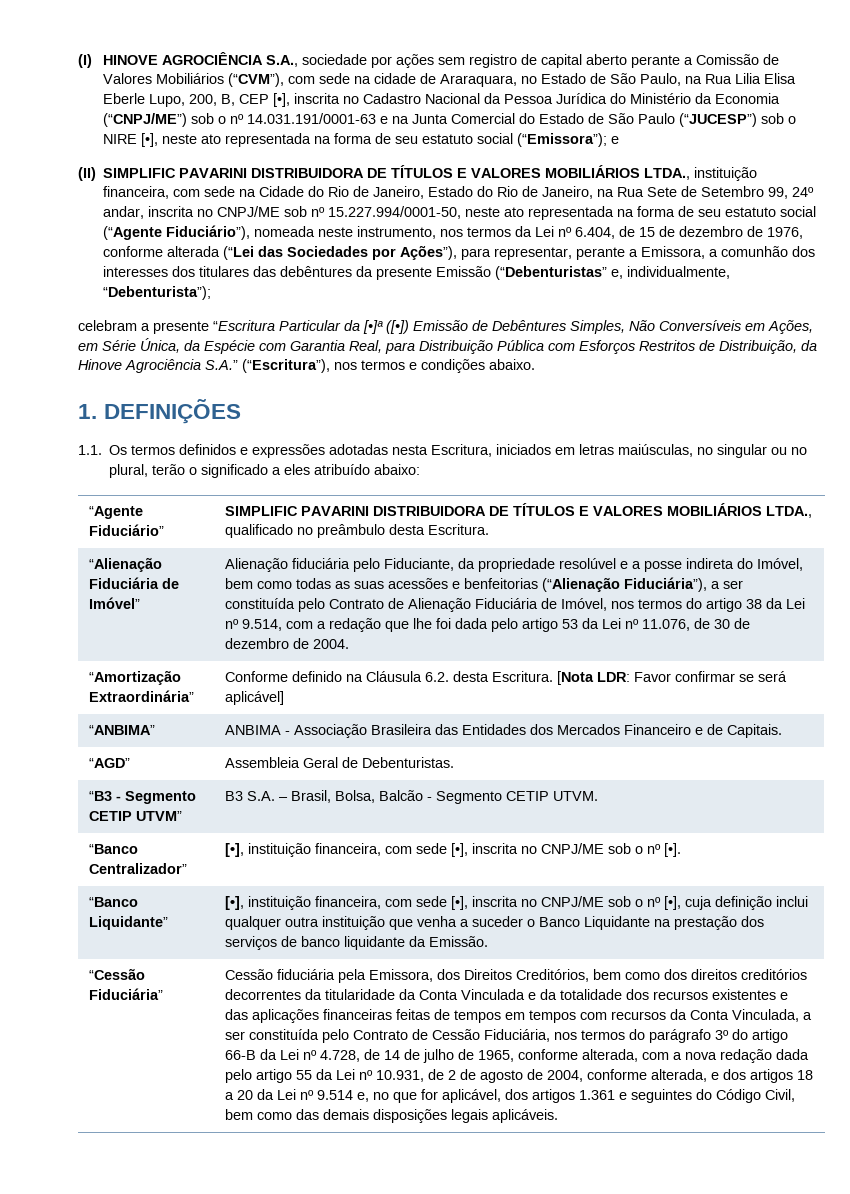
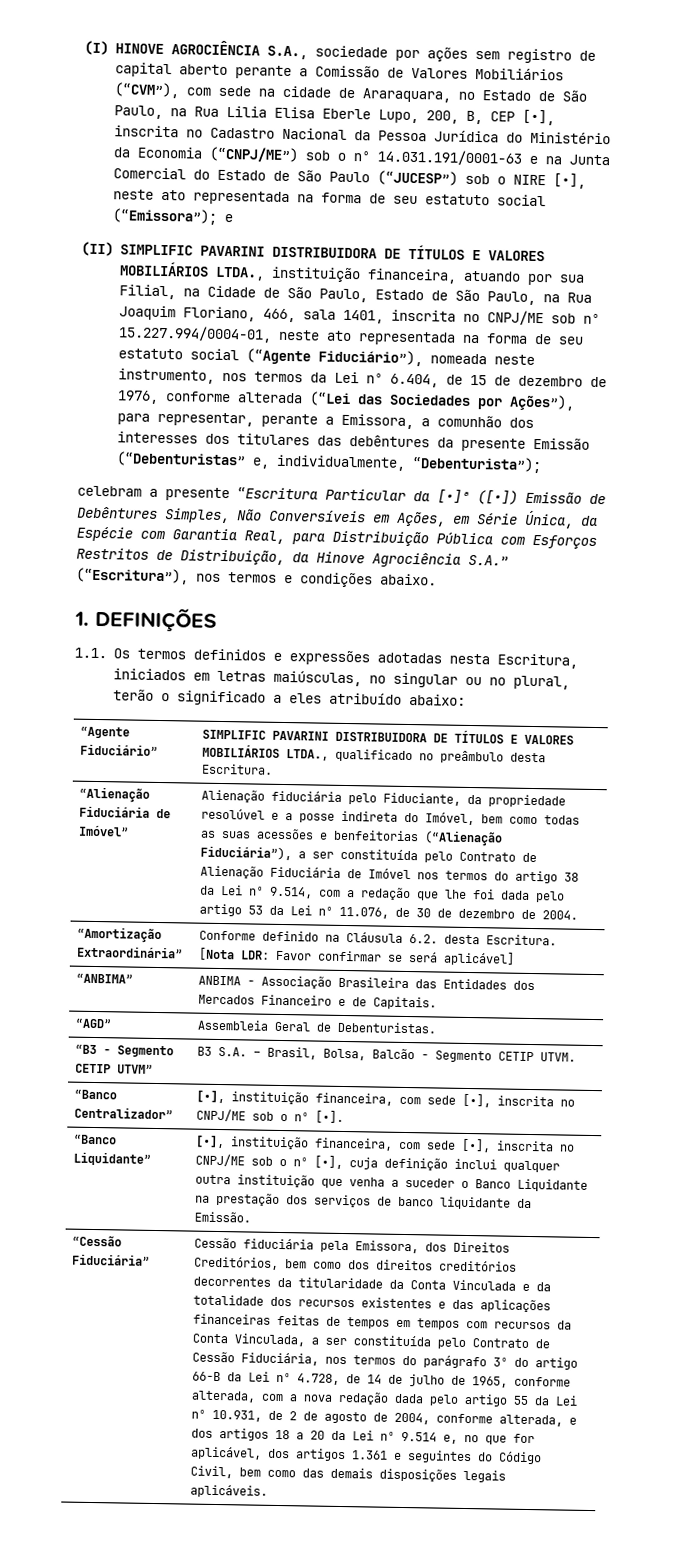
- (II) SIMPLIFIC PAVARINI DISTRIBUIDORA DE TÍTULOS E VALORES MOBILIÁRIOS LTDA., instituição financeira, com sede na Cidade do Rio de Janeiro, Estado do Rio de Janeiro, na Rua Sete de Setembro 99, 24º andar, inscrita no CNPJ/ME sob nº 15.227.994/0001-50, neste ato representada na forma de seu estatuto social (“Agente Fiduciário”), nomeada neste instrumento, nos termos da Lei nº 6.404, de 15 de dezembro de 1976, conforme alterada (“Lei das Sociedades por Ações”), para representar, perante a Emissora, a comunhão dos interesses dos titulares das debêntures da presente Emissão (“Debenturistas” e, individualmente, “Debenturista”);
+ (II) SIMPLIFIC PAVARINI DISTRIBUIDORA DE TÍTULOS E VALORES MOBILIÁRIOS LTDA., instituição financeira, atuando por sua Filial, na Cidade de São Paulo, Estado de São Paulo, na Rua Joaquim Floriano, 466, sala 1401, inscrita no CNPJ/ME sob nº 15.227.994/0004-01, neste ato representada na forma de seu estatuto social (“Agente Fiduciário”), nomeada neste instrumento, nos termos da Lei nº 6.404, de 15 de dezembro de 1976, conforme alterada (“Lei das Sociedades por Ações”), para representar, perante a Emissora, a comunhão dos interesses dos titulares das debêntures da presente Emissão (“Debenturistas” e, individualmente, “Debenturista”);
- Alienação fiduciária pelo Fiduciante, da propriedade resolúvel e a posse indireta do Imóvel, bem como todas as suas acessões e benfeitorias (“Alienação Fiduciária”), a ser constituída pelo Contrato de Alienação Fiduciária de Imóvel, nos termos do artigo 38 da Lei nº 9.514, com a redação que lhe foi dada pelo artigo 53 da Lei nº 11.076, de 30 de dezembro de 2004.
+ Alienação fiduciária pelo Fiduciante, da propriedade resolúvel e a posse indireta do Imóvel, bem como todas as suas acessões e benfeitorias (“Alienação Fiduciária”), a ser constituída pelo Contrato de Alienação Fiduciária de Imóvel nos termos do artigo 38 da Lei nº 9.514, com a redação que lhe foi dada pelo artigo 53 da Lei nº 11.076, de 30 de dezembro de 2004.

